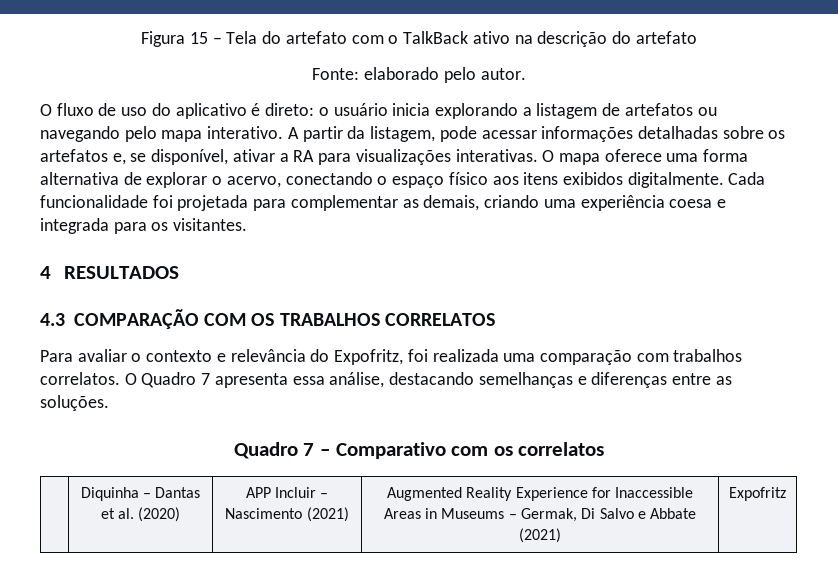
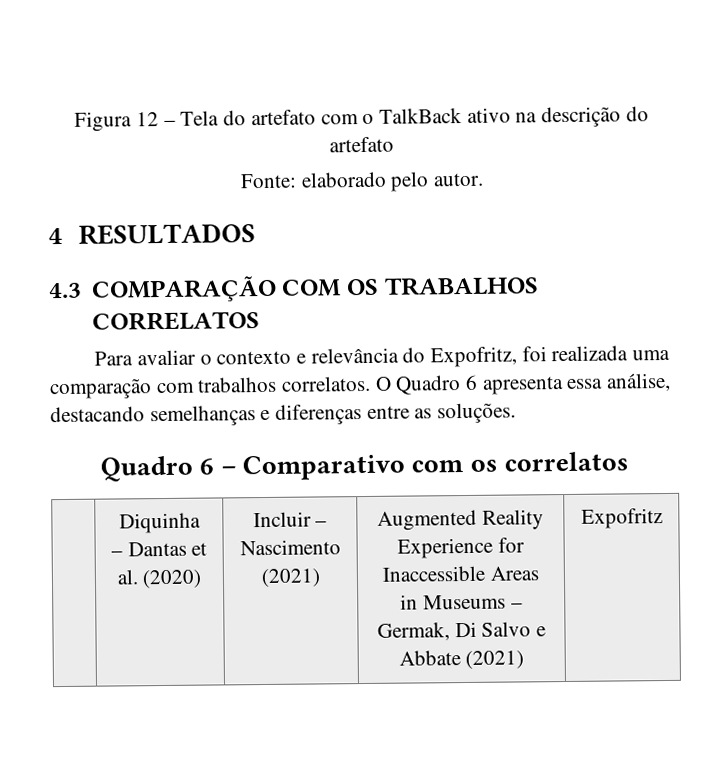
- Figura 15 – Tela do artefato com o TalkBack ativo na descrição do artefato
+ Figura 12 – Tela do artefato com o TalkBack ativo na descrição do artefato
- O fluxo de uso do aplicativo é direto: o usuário inicia explorando a listagem de artefatos ou navegando pelo mapa interativo. A partir da listagem, pode acessar informações detalhadas sobre os artefatos e, se disponível, ativar a RA para visualizações interativas. O mapa oferece uma forma alternativa de explorar o acervo, conectando o espaço físico aos itens exibidos digitalmente. Cada funcionalidade foi projetada para complementar as demais, criando uma experiência coesa e integrada para os visitantes.
- O Quadro 7 apresenta essa análise, destacando semelhanças e diferenças entre as soluções.
+ O Quadro 6 apresenta essa análise, destacando semelhanças e diferenças entre as soluções.
- Quadro 7 – Comparativo com os correlatos
+ Quadro 6 – Comparativo com os correlatos
- | Diquinha – Dantas et al. (2020) | APP Incluir – Nascimento (2021) | Augmented Reality Experience for Inaccessible Areas in Museums – Germak, Di Salvo e Abbate (2021) | Expofritz
+ | Diquinha – Dantas et al. (2020) | Incluir – Nascimento (2021) | Augmented Reality Experience for Inaccessible Areas in Museums – Germak, Di Salvo e Abbate (2021) | Expofritz

